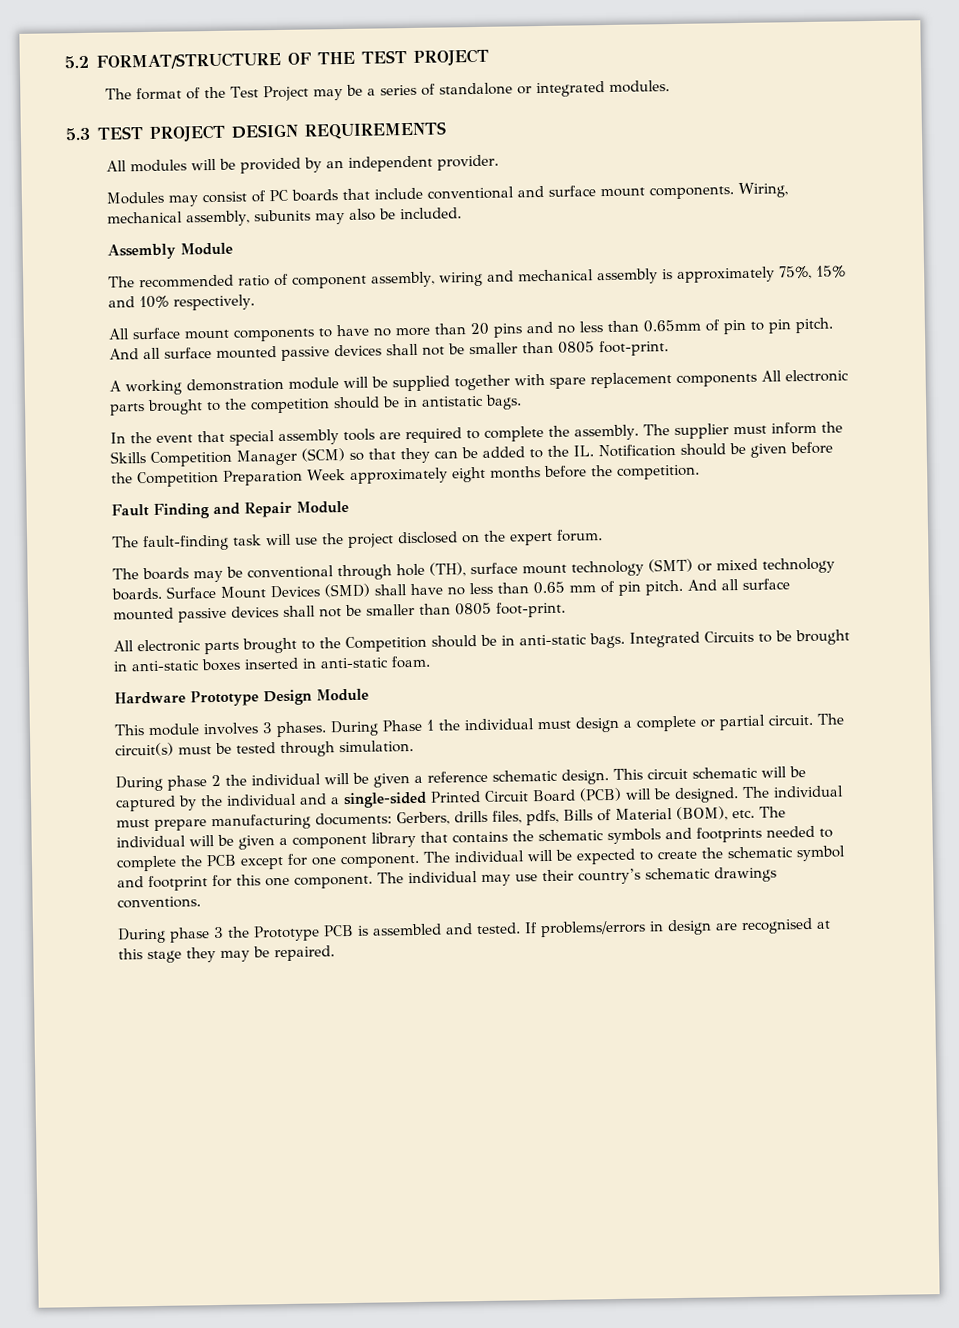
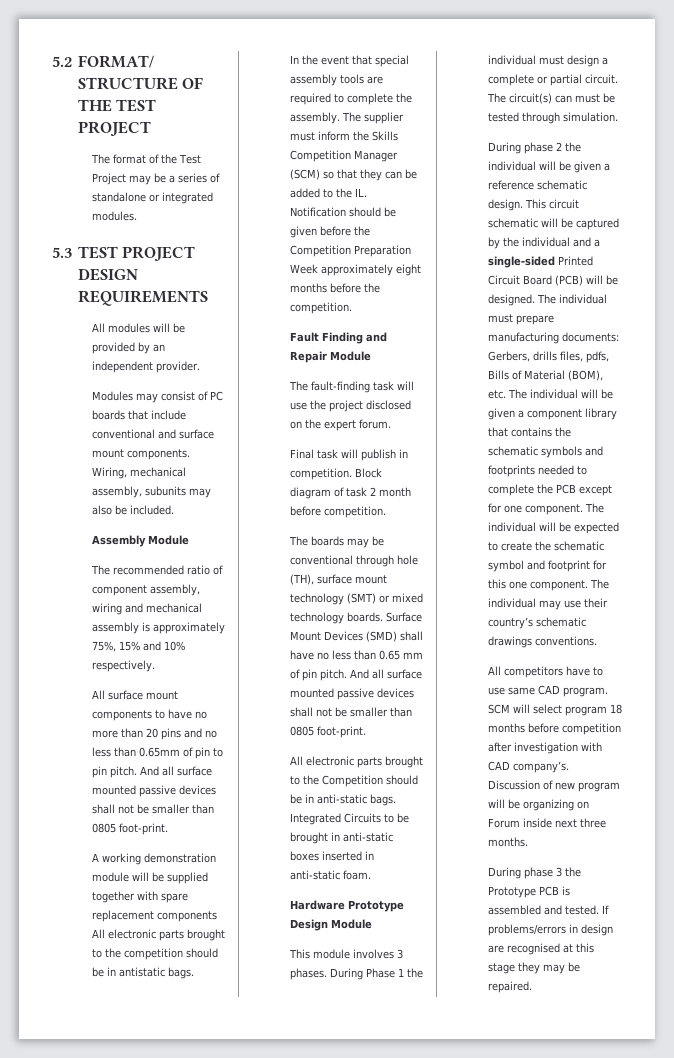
+ Final task will publish in competition. Block diagram of task 2 month before competition.
- The circuit(s) must be tested through simulation.
+ The circuit(s) can must be tested through simulation.
+ All competitors have to use same CAD program. SCM will select program 18 months before competition after investigation with CAD company’s. Discussion of new program will be organizing on Forum inside next three months.

